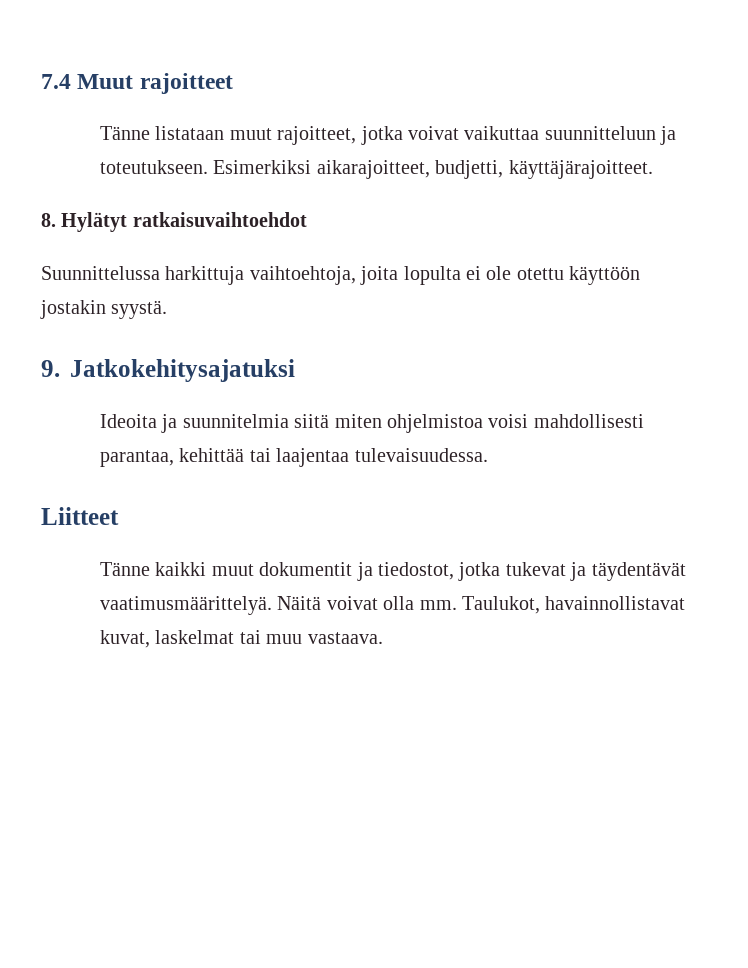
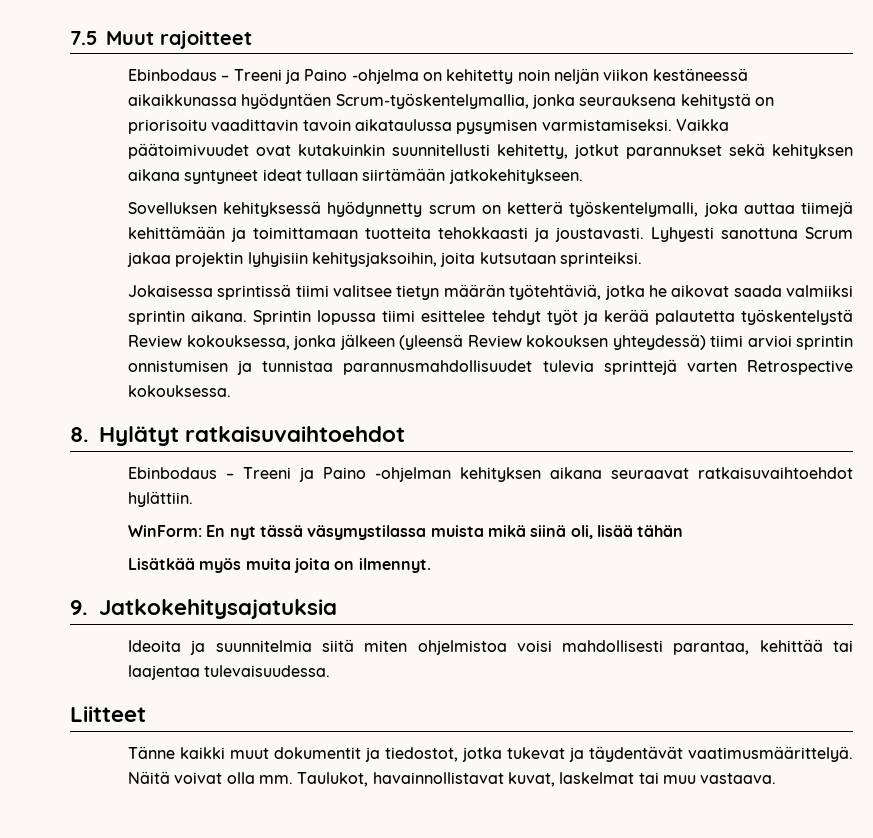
- 7.4 Muut rajoitteet
+ 7.5 Muut rajoitteet
- Tänne listataan muut rajoitteet, jotka voivat vaikuttaa suunnitteluun ja toteutukseen. Esimerkiksi aikarajoitteet, budjetti, käyttäjärajoitteet.
+ Ebinbodaus – Treeni ja Paino -ohjelma on kehitetty noin neljän viikon kestäneessä aikaikkunassa hyödyntäen Scrum-työskentelymallia, jonka seurauksena kehitystä on priorisoitu vaadittavin tavoin aikataulussa pysymisen varmistamiseksi. Vaikka päätoimivuudet ovat kutakuinkin suunnitellusti kehitetty, jotkut parannukset sekä kehityksen aikana syntyneet ideat tullaan siirtämään jatkokehitykseen.
+ Sovelluksen kehityksessä hyödynnetty scrum on ketterä työskentelymalli, joka auttaa tiimejä kehittämään ja toimittamaan tuotteita tehokkaasti ja joustavasti. Lyhyesti sanottuna Scrum jakaa projektin lyhyisiin kehitysjaksoihin, joita kutsutaan sprinteiksi.
+ Jokaisessa sprintissä tiimi valitsee tietyn määrän työtehtäviä, jotka he aikovat saada valmiiksi sprintin aikana. Sprintin lopussa tiimi esittelee tehdyt työt ja kerää palautetta työskentelystä Review kokouksessa, jonka jälkeen (yleensä Review kokouksen yhteydessä) tiimi arvioi sprintin onnistumisen ja tunnistaa parannusmahdollisuudet tulevia sprinttejä varten Retrospective kokouksessa.
  8. Hylätyt ratkaisuvaihtoehdot
- Suunnittelussa harkittuja vaihtoehtoja, joita lopulta ei ole otettu käyttöön jostakin syystä.
+ Ebinbodaus – Treeni ja Paino -ohjelman kehityksen aikana seuraavat ratkaisuvaihtoehdot hylättiin.
+ WinForm: En nyt tässä väsymystilassa muista mikä siinä oli, lisää tähän
+ Lisätkää myös muita joita on ilmennyt.
- 9. Jatkokehitysajatuksi
+ 9. Jatkokehitysajatuksia

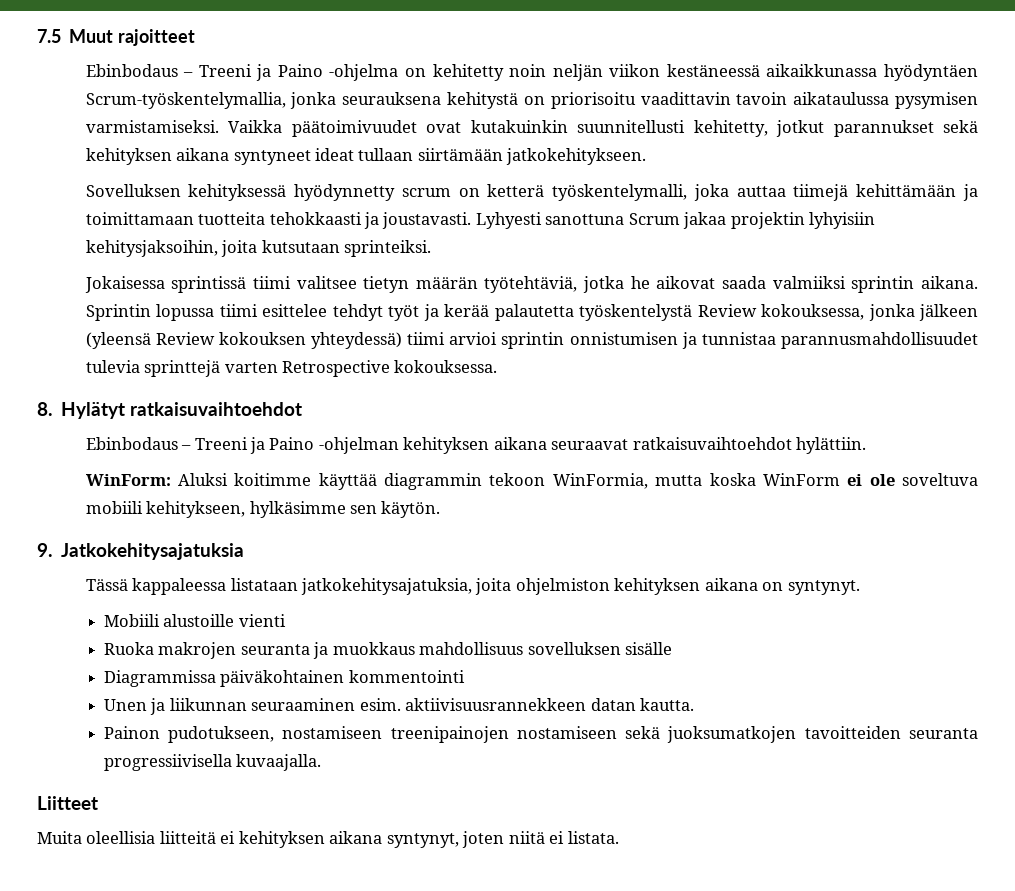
- WinForm: En nyt tässä väsymystilassa muista mikä siinä oli, lisää tähän
- Lisätkää myös muita joita on ilmennyt.
+ WinForm: Aluksi koitimme käyttää diagrammin tekoon WinFormia, mutta koska WinForm ei ole soveltuva mobiili kehitykseen, hylkäsimme sen käytön.
  9. Jatkokehitysajatuksia
- Ideoita ja suunnitelmia siitä miten ohjelmistoa voisi mahdollisesti parantaa, kehittää tai laajentaa tulevaisuudessa.
+ Tässä kappaleessa listataan jatkokehitysajatuksia, joita ohjelmiston kehityksen aikana on syntynyt.
+ Mobiili alustoille vienti
+ Ruoka makrojen seuranta ja muokkaus mahdollisuus sovelluksen sisälle
+ Diagrammissa päiväkohtainen kommentointi
+ Unen ja liikunnan seuraaminen esim. aktiivisuusrannekkeen datan kautta.
+ Painon pudotukseen, nostamiseen treenipainojen nostamiseen sekä juoksumatkojen tavoitteiden seuranta progressiivisella kuvaajalla.
  Liitteet
- Tänne kaikki muut dokumentit ja tiedostot, jotka tukevat ja täydentävät vaatimusmäärittelyä. Näitä voivat olla mm. Taulukot, havainnollistavat kuvat, laskelmat tai muu vastaava.
+ Muita oleellisia liitteitä ei kehityksen aikana syntynyt, joten niitä ei listata.

